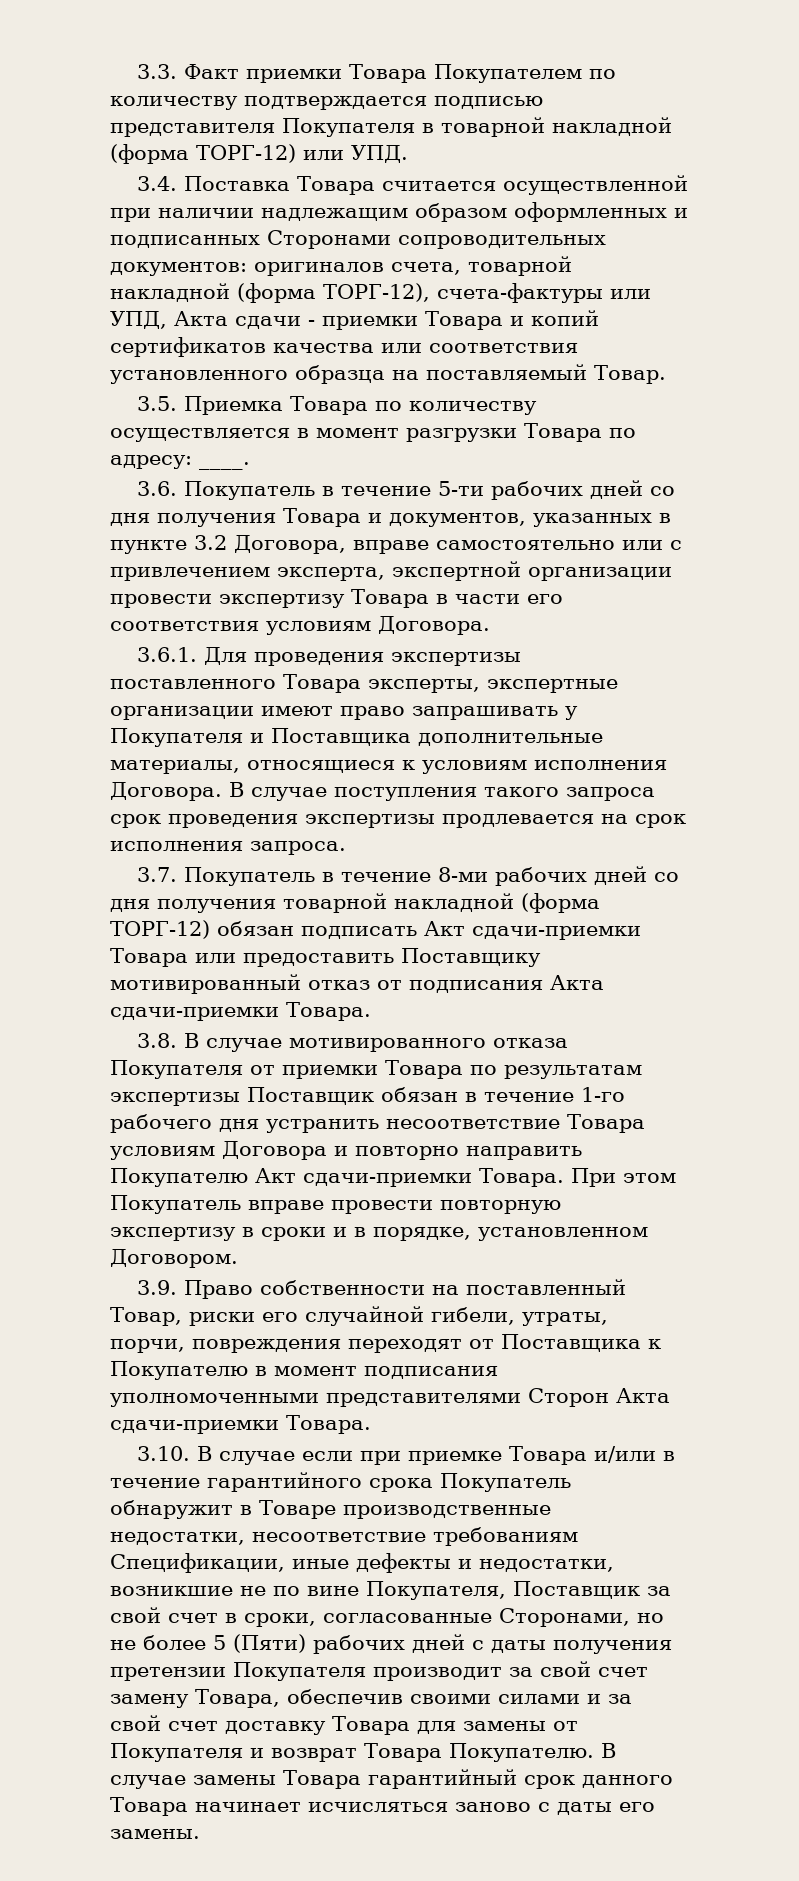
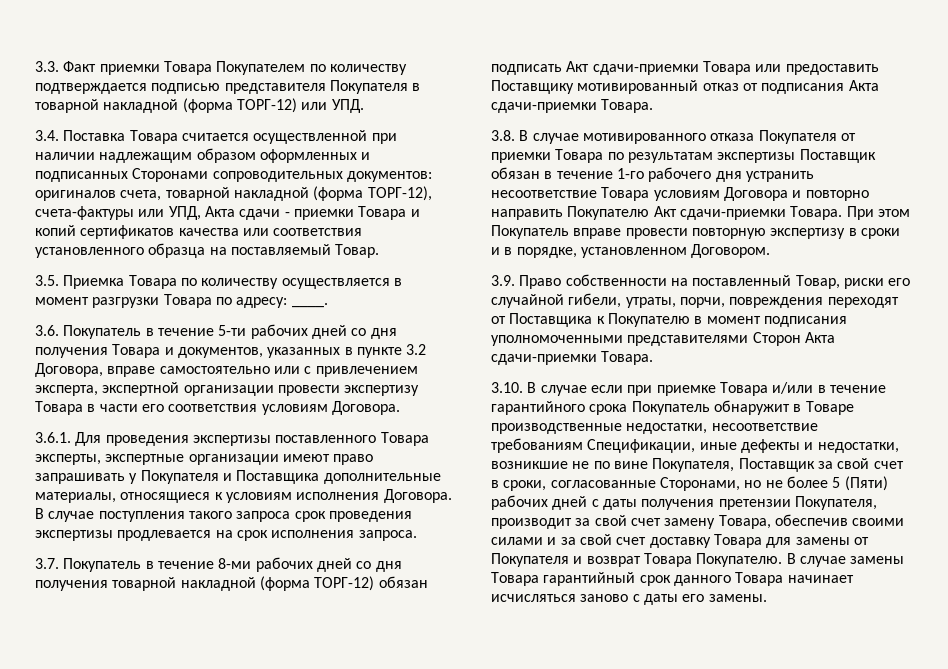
- 3.10. В случае если при приемке Товара и/или в течение гарантийного срока Покупатель обнаружит в Товаре производственные недостатки, несоответствие требованиям Спецификации, иные дефекты и недостатки, возникшие не по вине Покупателя, Поставщик за свой счет в сроки, согласованные Сторонами, но не более 5 (Пяти) рабочих дней с даты получения претензии Покупателя производит за свой счет замену Товара, обеспечив своими силами и за свой счет доставку Товара для замены от Покупателя и возврат Товара Покупателю.
+ 3.10. В случае если при приемке Товара и/или в течение гарантийного срока Покупатель обнаружит в Товаре производственные недостатки, несоответствие требованиям Спецификации, иные дефекты и недостатки, возникшие не по вине Покупателя, Поставщик за свой счет в сроки, согласованные Сторонами, но не более 5 (Пяти) рабочих дней с даты получения претензии Покупателя, производит за свой счет замену Товара, обеспечив своими силами и за свой счет доставку Товара для замены от Покупателя и возврат Товара Покупателю.

